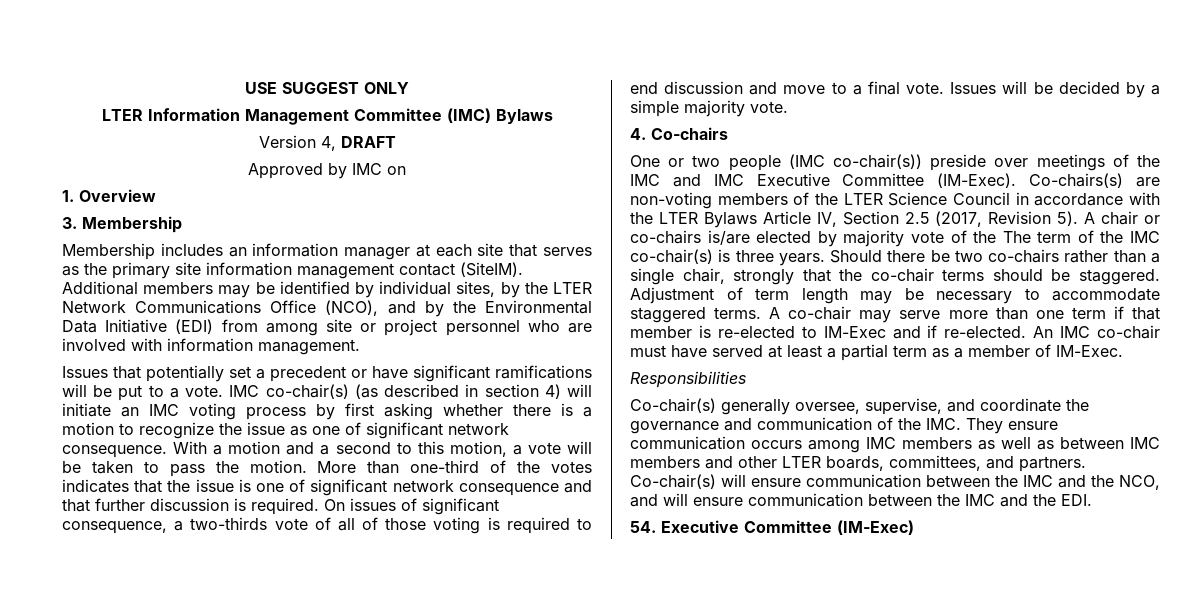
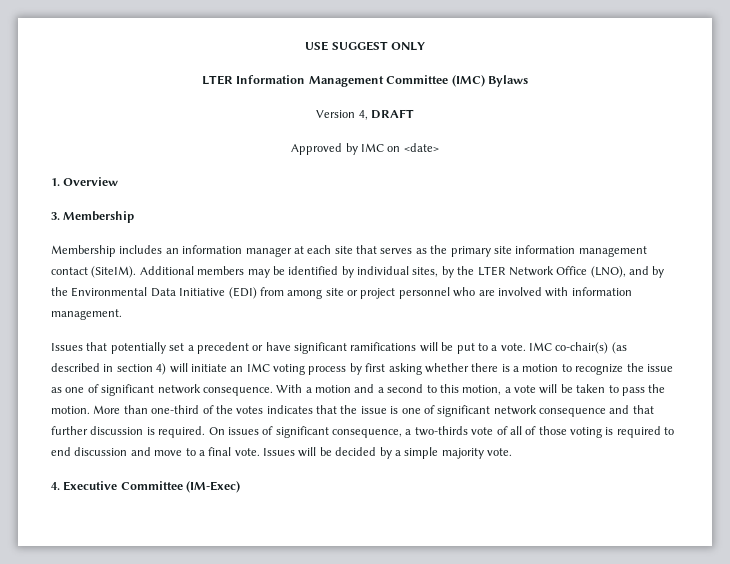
- Approved by IMC on
+ Approved by IMC on <date>
- Additional members may be identified by individual sites, by the LTER Network Communications Office (NCO), and by the Environmental Data Initiative (EDI) from among site or project personnel who are involved with information management.
+ Additional members may be identified by individual sites, by the LTER Network Office (LNO), and by the Environmental Data Initiative (EDI) from among site or project personnel who are involved with information management.
- 4. Co-chairs
- One or two people (IMC co-chair(s)) preside over meetings of the IMC and IMC Executive Committee (IM-Exec). Co-chairs(s) are non-voting members of the LTER Science Council in accordance with the LTER Bylaws Article IV, Section 2.5 (2017, Revision 5). A chair or co-chairs is/are elected by majority vote of the The term of the IMC co-chair(s) is three years. Should there be two co-chairs rather than a single chair, strongly that the co-chair terms should be staggered. Adjustment of term length may be necessary to accommodate staggered terms. A co-chair may serve more than one term if that member is re-elected to IM-Exec and if re-elected. An IMC co-chair must have served at least a partial term as a member of IM-Exec.
- Responsibilities
- Co-chair(s) generally oversee, supervise, and coordinate the governance and communication of the IMC. They ensure communication occurs among IMC members as well as between IMC members and other LTER boards, committees, and partners. Co-chair(s) will ensure communication between the IMC and the NCO, and will ensure communication between the IMC and the EDI.
- 54. Executive Committee (IM-Exec)
+ 4. Executive Committee (IM-Exec)

